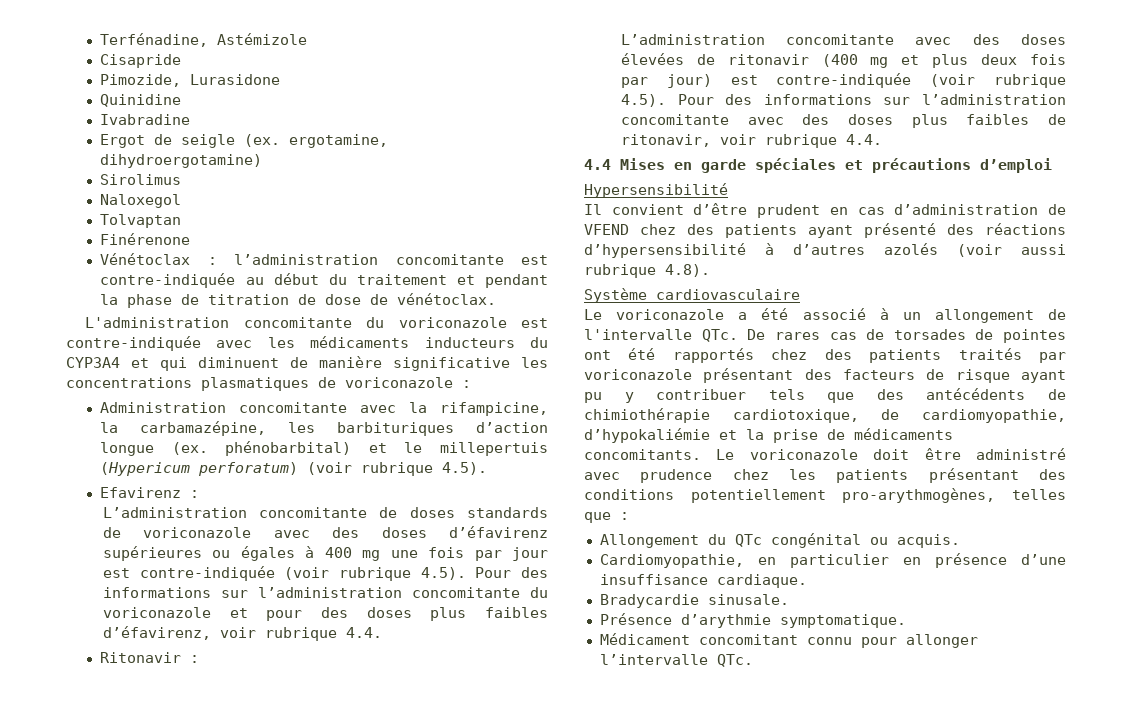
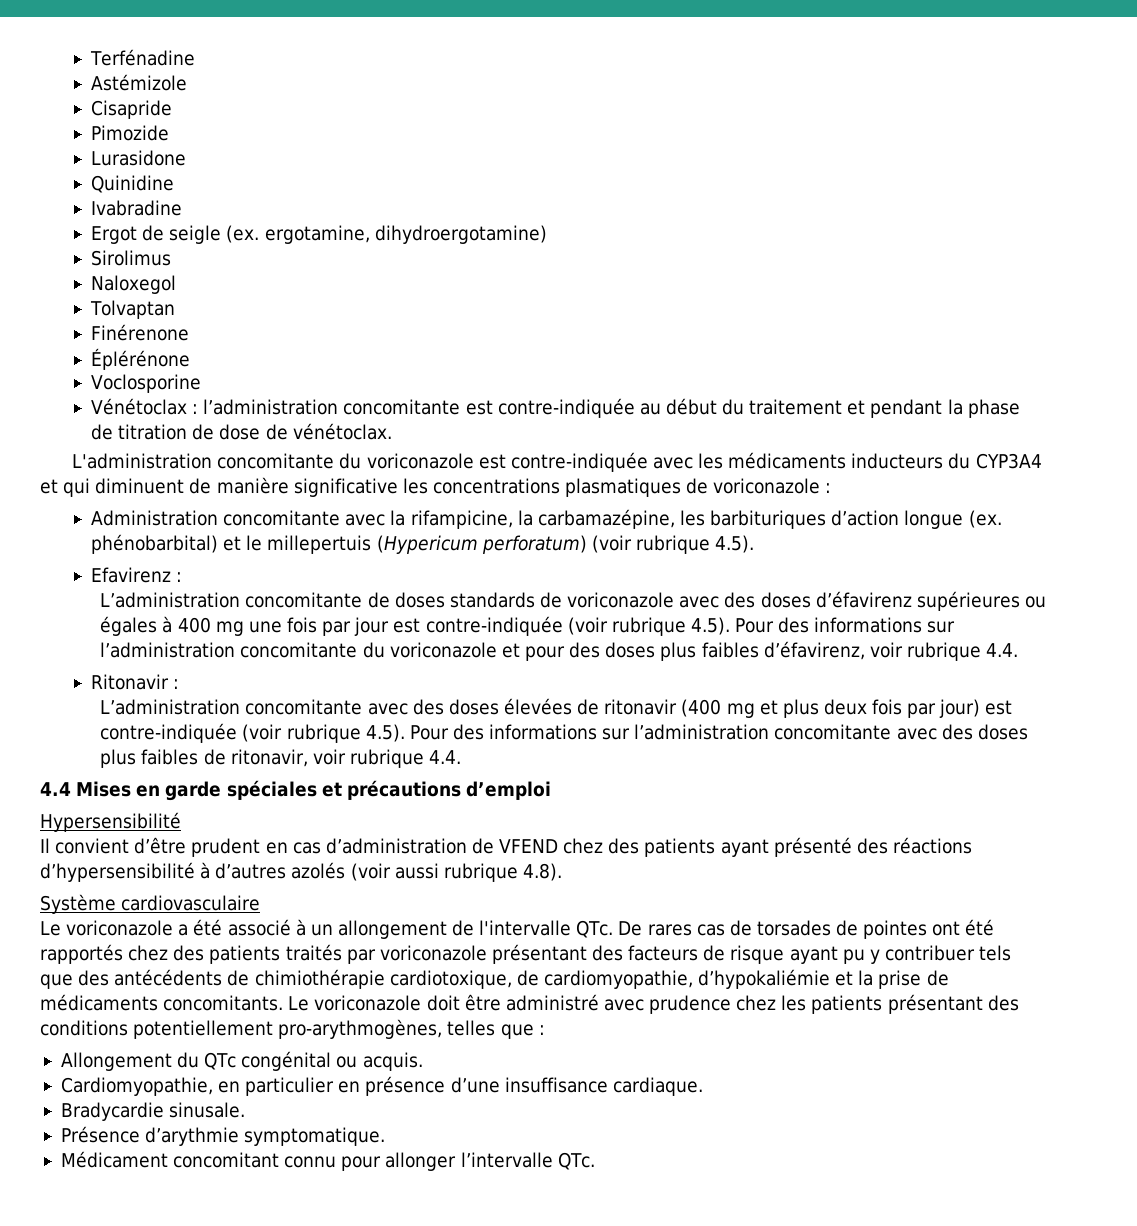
- Terfénadine, Astémizole
+ Terfénadine
+ Astémizole
- Pimozide, Lurasidone
+ Pimozide
+ Lurasidone
+ Éplérénone
+ Voclosporine

